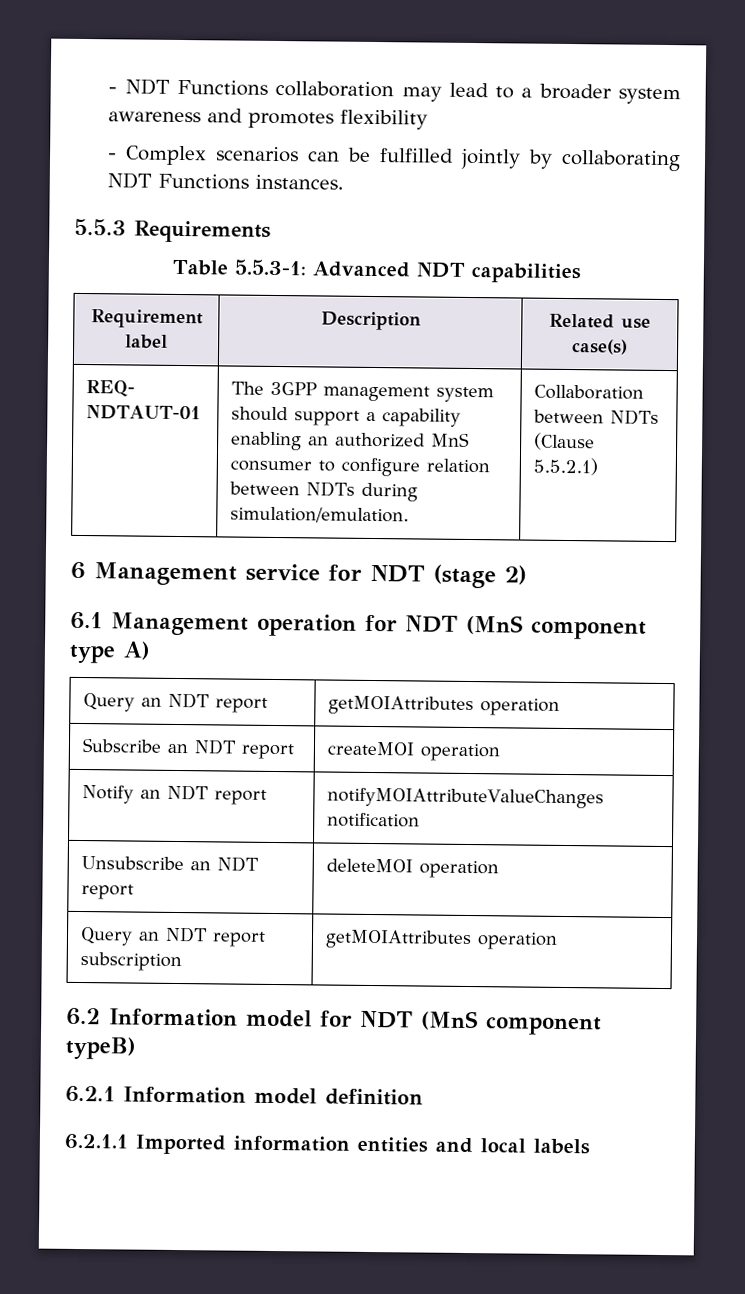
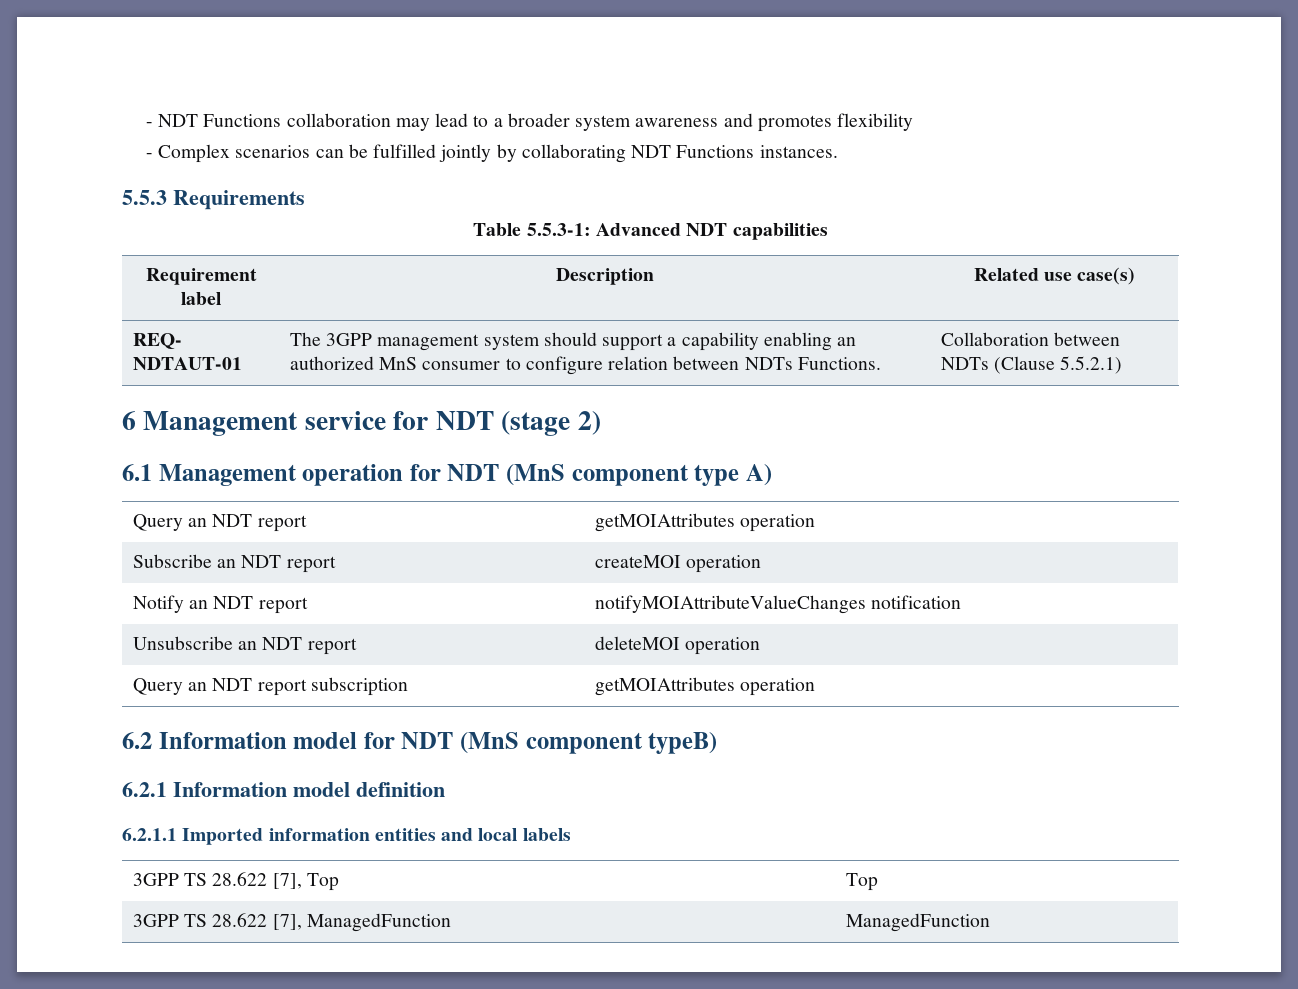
- REQ- NDTAUT-01 | The 3GPP management system should support a capability enabling an authorized MnS consumer to configure relation between NDTs during simulation/emulation. | Collaboration between NDTs (Clause 5.5.2.1)
+ REQ- NDTAUT-01 | The 3GPP management system should support a capability enabling an authorized MnS consumer to configure relation between NDTs Functions. | Collaboration between NDTs (Clause 5.5.2.1)
+ 3GPP TS 28.622 [7], Top | Top
+ 3GPP TS 28.622 [7], ManagedFunction | ManagedFunction

